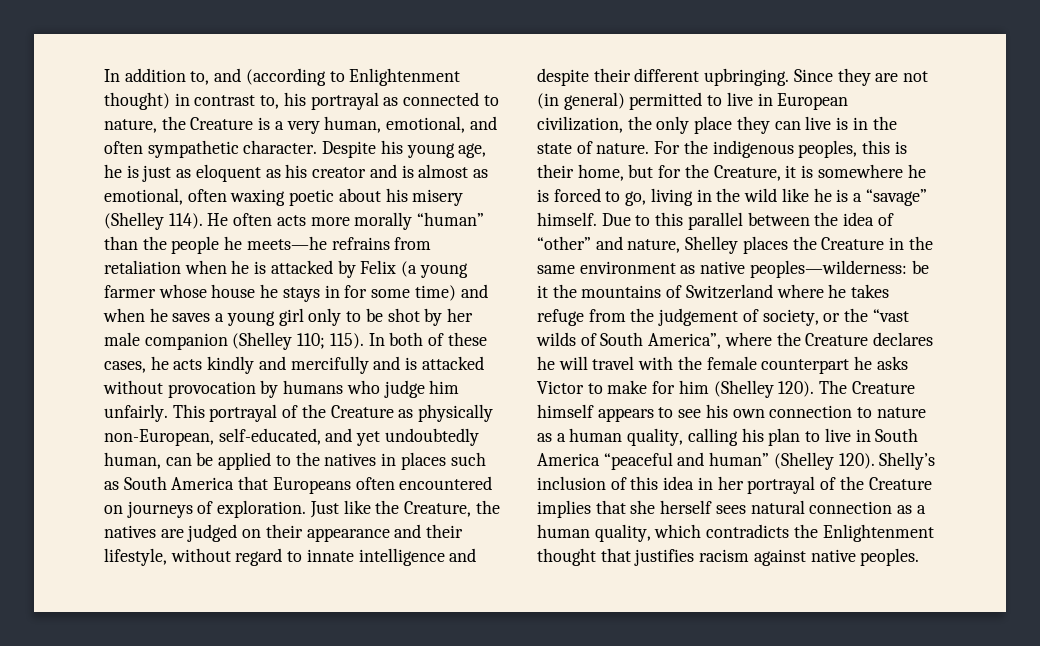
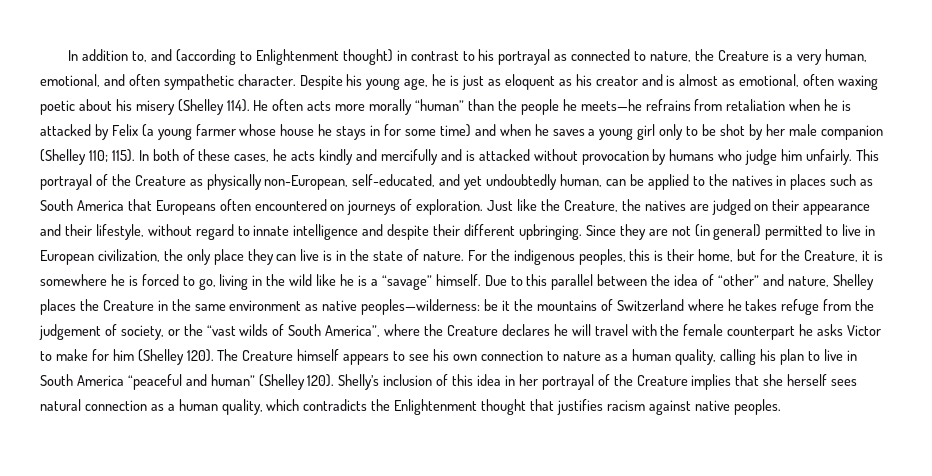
- In addition to, and (according to Enlightenment thought) in contrast to, his portrayal as connected to nature, the Creature is a very human, emotional, and often sympathetic character.
+ In addition to, and (according to Enlightenment thought) in contrast to his portrayal as connected to nature, the Creature is a very human, emotional, and often sympathetic character.

